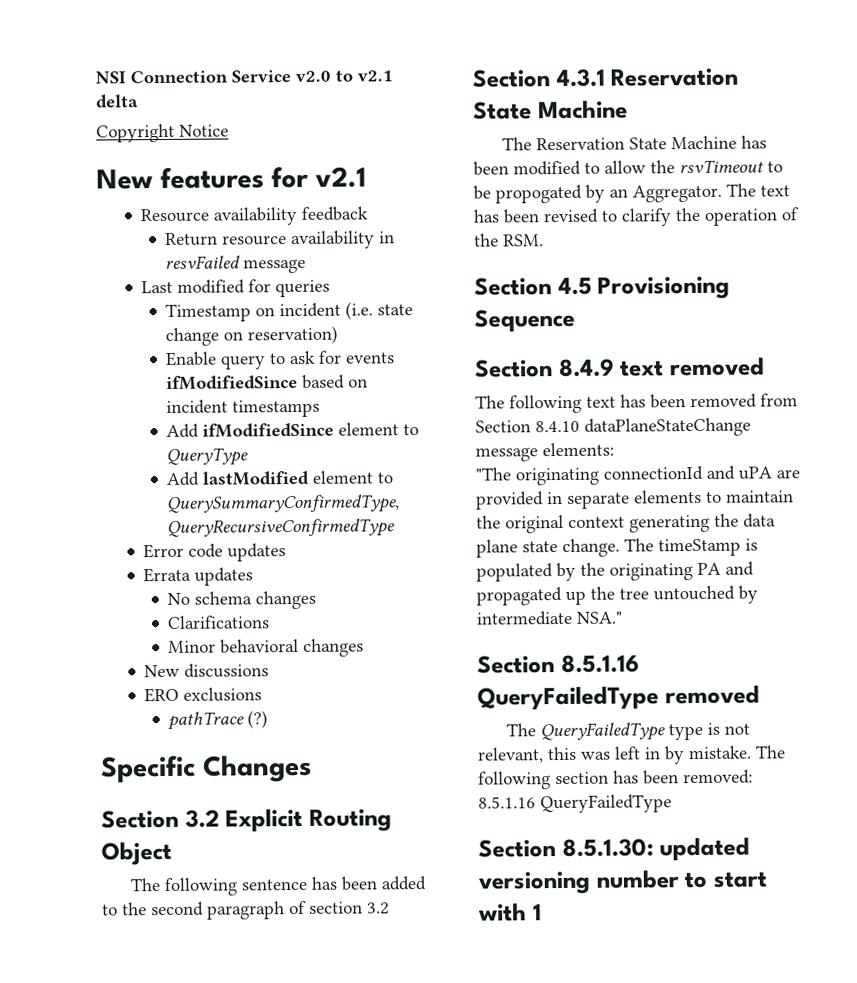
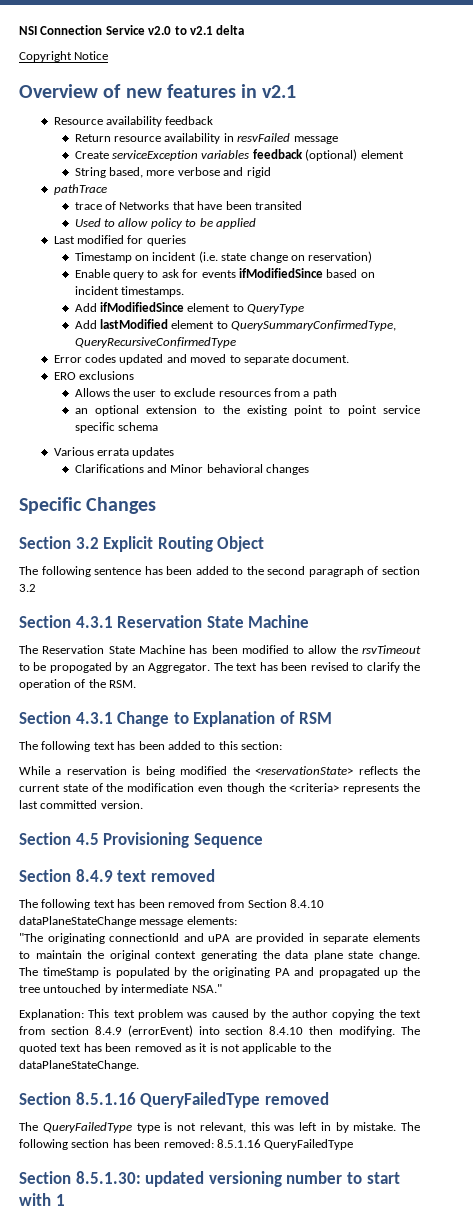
- New features for v2.1
+ Overview of new features in v2.1
+ Create serviceException variables feedback (optional) element
+ String based, more verbose and rigid
+ pathTrace
+ trace of Networks that have been transited
+ Used to allow policy to be applied
- Enable query to ask for events ifModifiedSince based on incident timestamps
+ Enable query to ask for events ifModifiedSince based on incident timestamps.
- Error code updates
- Errata updates
- No schema changes
- Clarifications
- Minor behavioral changes
- New discussions
+ Error codes updated and moved to separate document.
  ERO exclusions
- pathTrace (?)
+ Allows the user to exclude resources from a path
+ an optional extension to the existing point to point service specific schema
+ Various errata updates
+ Clarifications and Minor behavioral changes
+ Section 4.3.1 Change to Explanation of RSM
+ The following text has been added to this section:
+ While a reservation is being modified the <reservationState> reflects the current state of the modification even though the <criteria> represents the last committed version.
+ Explanation: This text problem was caused by the author copying the text from section 8.4.9 (errorEvent) into section 8.4.10 then modifying. The quoted text has been removed as it is not applicable to the dataPlaneStateChange.

